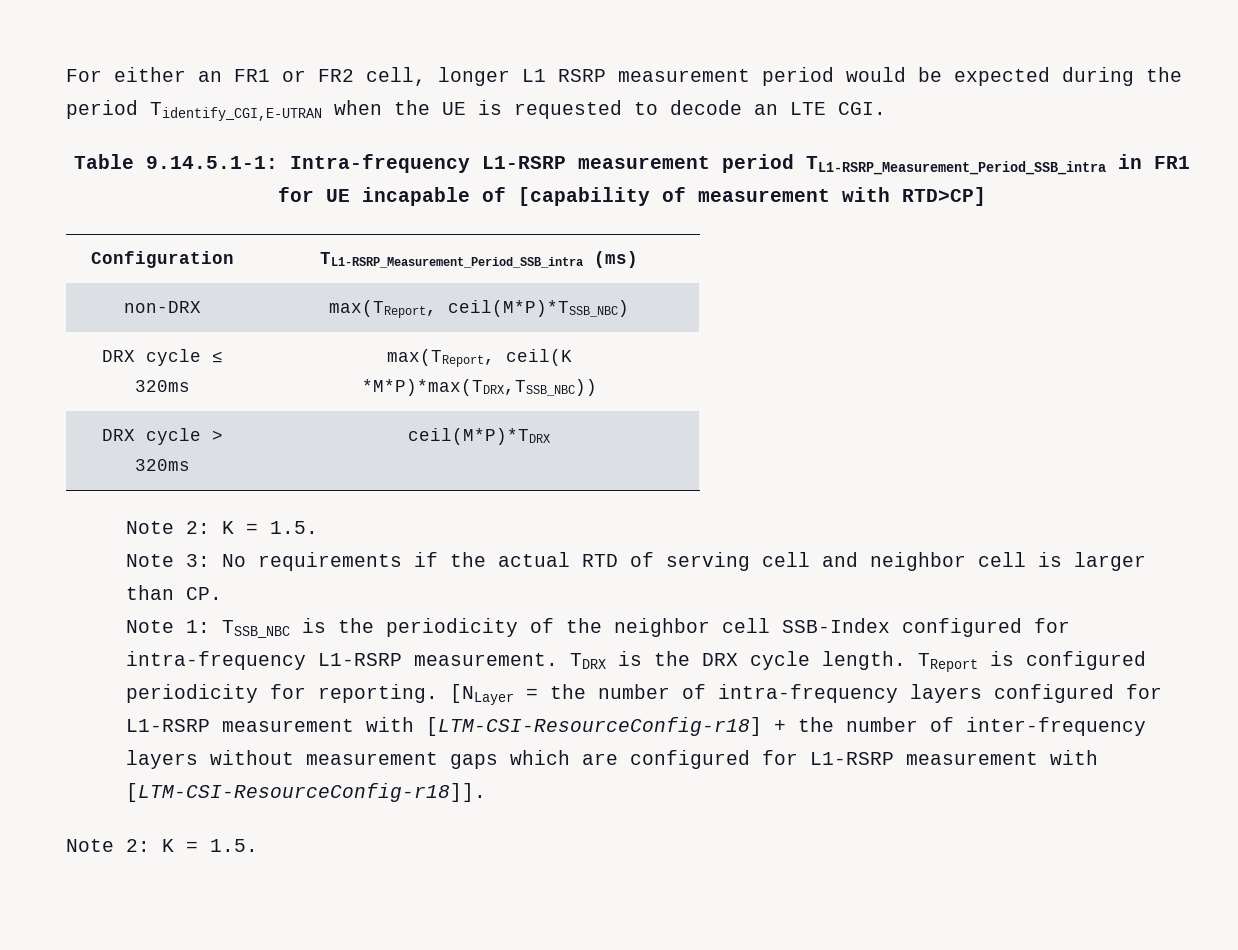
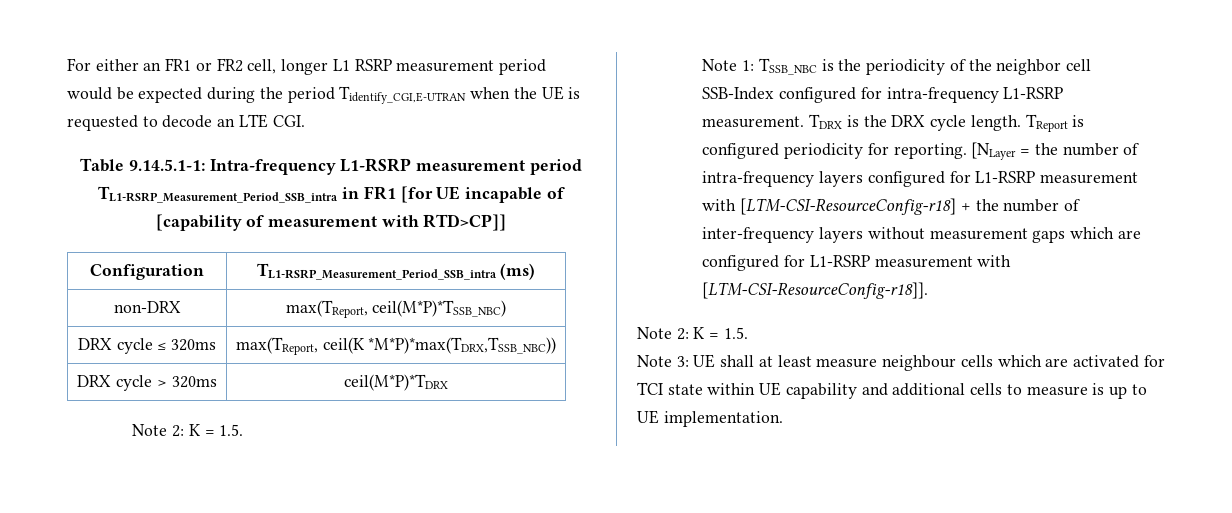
- Table 9.14.5.1-1: Intra-frequency L1-RSRP measurement period TL1-RSRP_Measurement_Period_SSB_intra in FR1 for UE incapable of [capability of measurement with RTD>CP]
+ Table 9.14.5.1-1: Intra-frequency L1-RSRP measurement period TL1-RSRP_Measurement_Period_SSB_intra in FR1 [for UE incapable of [capability of measurement with RTD>CP]]
- Note 3: No requirements if the actual RTD of serving cell and neighbor cell is larger than CP.
+ Note 3: UE shall at least measure neighbour cells which are activated for TCI state within UE capability and additional cells to measure is up to UE implementation.

